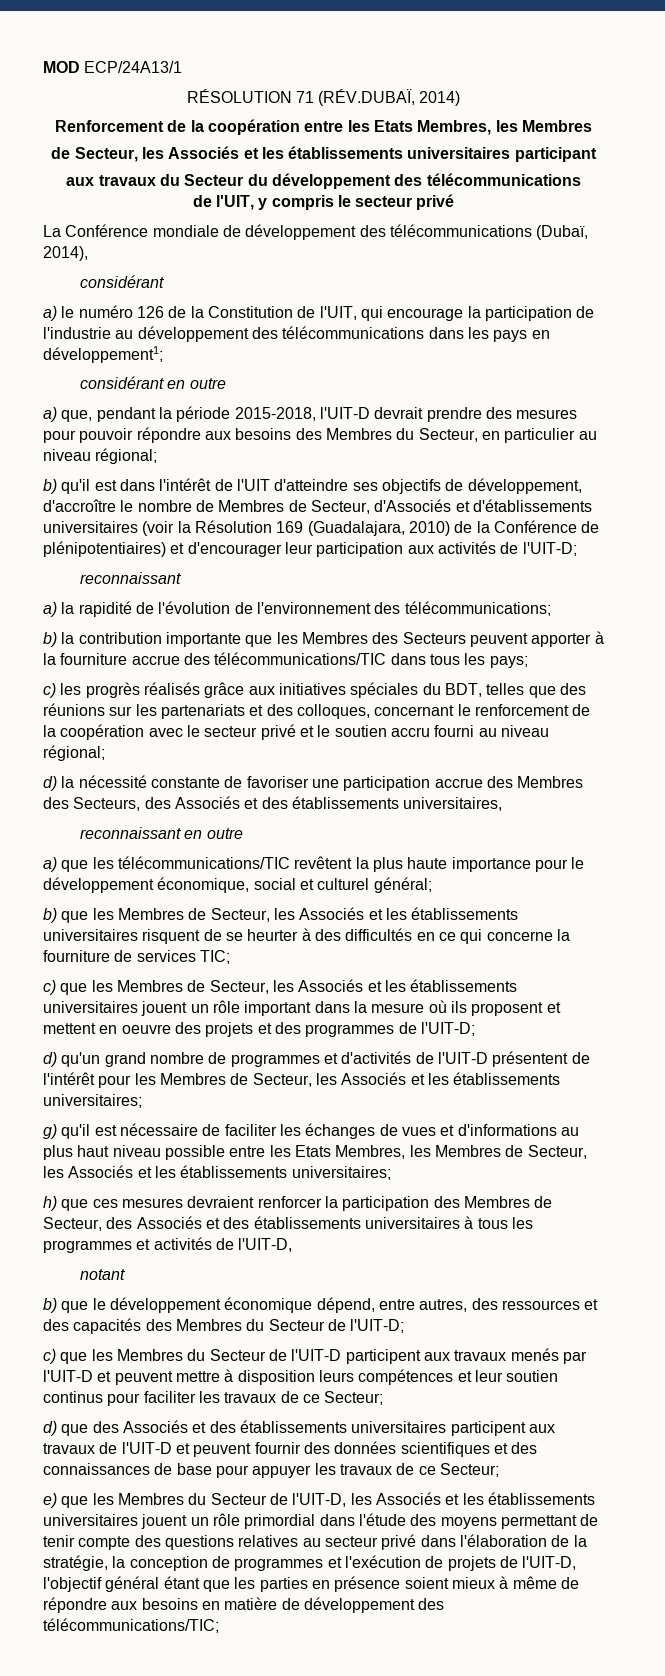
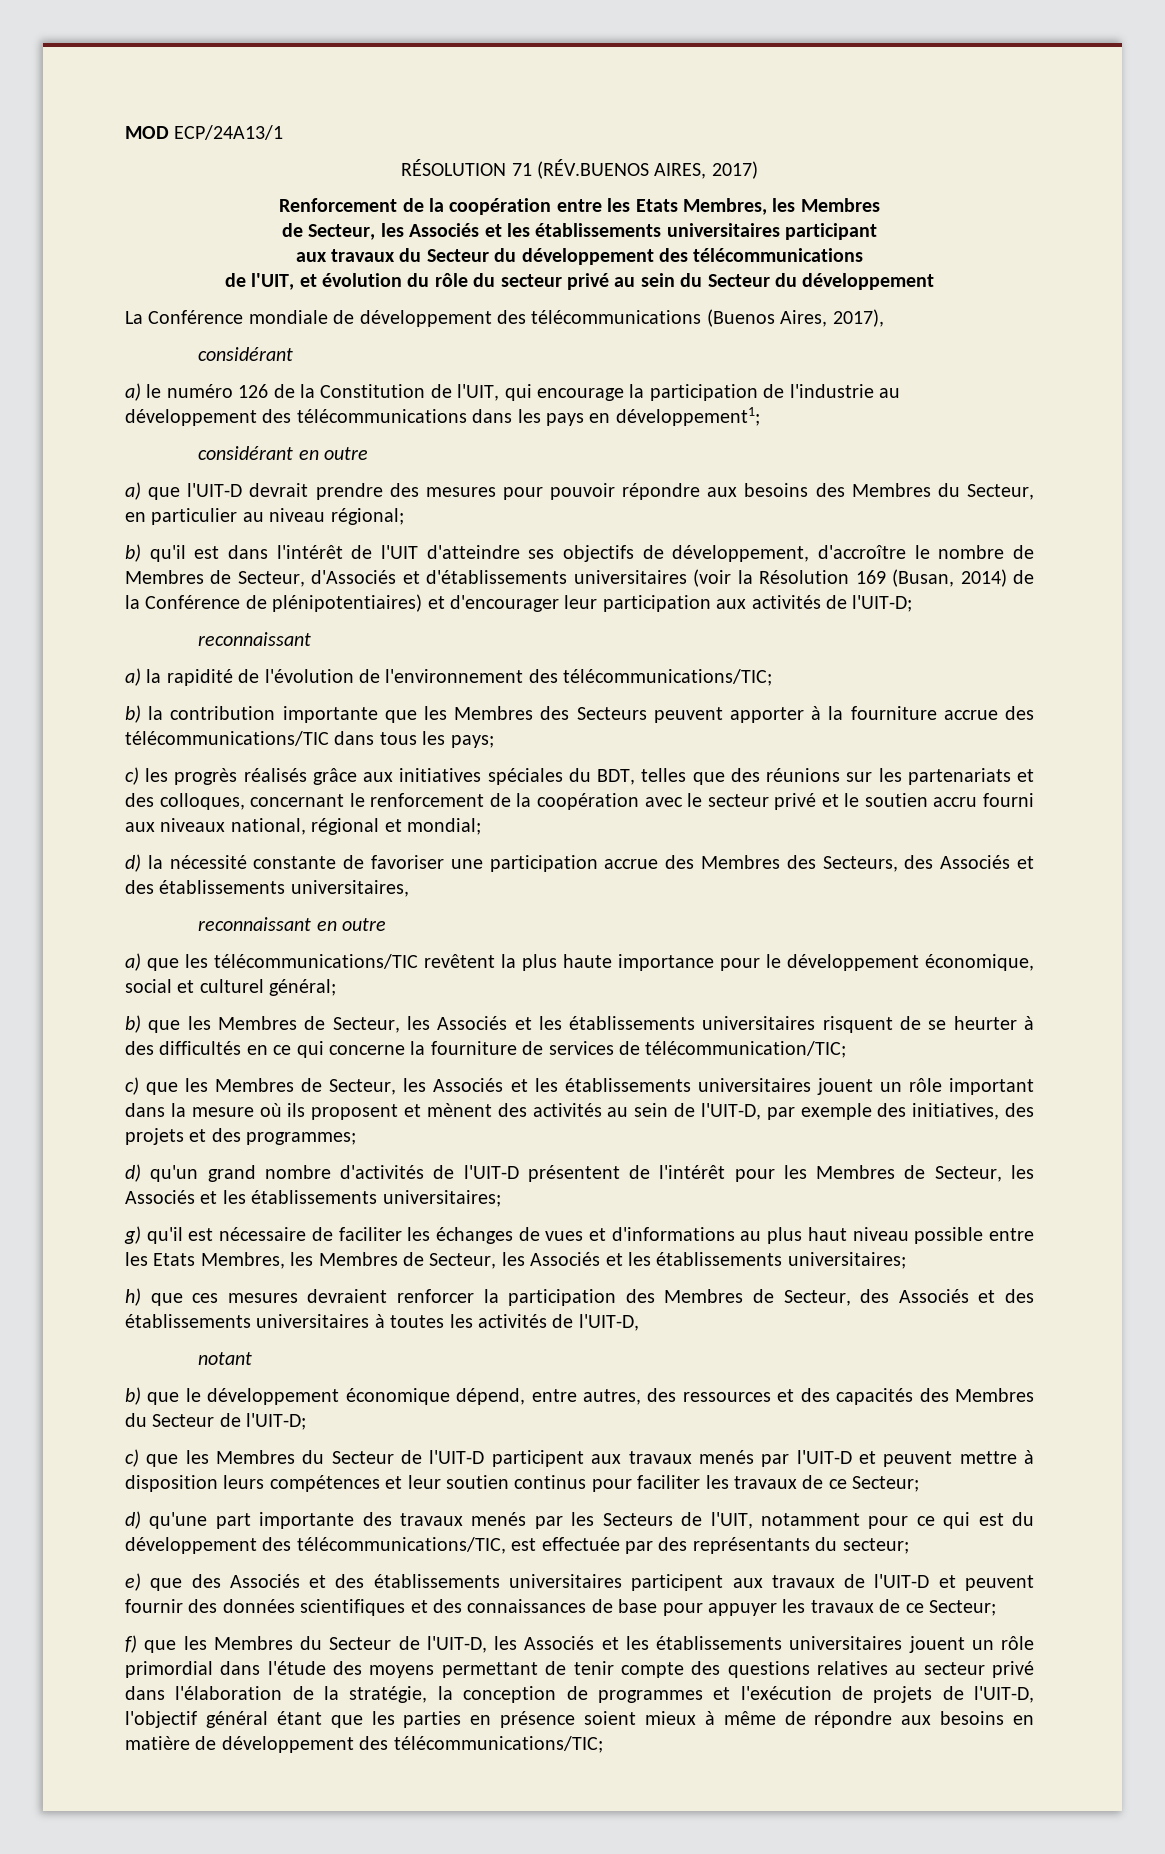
- RÉSOLUTION 71 (RÉV.DUBAÏ, 2014)
+ RÉSOLUTION 71 (RÉV.BUENOS AIRES, 2017)
- de l'UIT, y compris le secteur privé
+ de l'UIT, et évolution du rôle du secteur privé au sein du Secteur du développement
- La Conférence mondiale de développement des télécommunications (Dubaï, 2014),
+ La Conférence mondiale de développement des télécommunications (Buenos Aires, 2017),
- a) que, pendant la période 2015-2018, l'UIT-D devrait prendre des mesures pour pouvoir répondre aux besoins des Membres du Secteur, en particulier au niveau régional;
+ a) que l'UIT-D devrait prendre des mesures pour pouvoir répondre aux besoins des Membres du Secteur, en particulier au niveau régional;
- b) qu'il est dans l'intérêt de l'UIT d'atteindre ses objectifs de développement, d'accroître le nombre de Membres de Secteur, d'Associés et d'établissements universitaires (voir la Résolution 169 (Guadalajara, 2010) de la Conférence de plénipotentiaires) et d'encourager leur participation aux activités de l'UIT-D;
+ b) qu'il est dans l'intérêt de l'UIT d'atteindre ses objectifs de développement, d'accroître le nombre de Membres de Secteur, d'Associés et d'établissements universitaires (voir la Résolution 169 (Busan, 2014) de la Conférence de plénipotentiaires) et d'encourager leur participation aux activités de l'UIT-D;
- a) la rapidité de l'évolution de l'environnement des télécommunications;
+ a) la rapidité de l'évolution de l'environnement des télécommunications/TIC;
- c) les progrès réalisés grâce aux initiatives spéciales du BDT, telles que des réunions sur les partenariats et des colloques, concernant le renforcement de la coopération avec le secteur privé et le soutien accru fourni au niveau régional;
+ c) les progrès réalisés grâce aux initiatives spéciales du BDT, telles que des réunions sur les partenariats et des colloques, concernant le renforcement de la coopération avec le secteur privé et le soutien accru fourni aux niveaux national, régional et mondial;
- b) que les Membres de Secteur, les Associés et les établissements universitaires risquent de se heurter à des difficultés en ce qui concerne la fourniture de services TIC;
+ b) que les Membres de Secteur, les Associés et les établissements universitaires risquent de se heurter à des difficultés en ce qui concerne la fourniture de services de télécommunication/TIC;
- c) que les Membres de Secteur, les Associés et les établissements universitaires jouent un rôle important dans la mesure où ils proposent et mettent en oeuvre des projets et des programmes de l'UIT-D;
+ c) que les Membres de Secteur, les Associés et les établissements universitaires jouent un rôle important dans la mesure où ils proposent et mènent des activités au sein de l'UIT-D, par exemple des initiatives, des projets et des programmes;
- d) qu'un grand nombre de programmes et d'activités de l'UIT-D présentent de l'intérêt pour les Membres de Secteur, les Associés et les établissements universitaires;
+ d) qu'un grand nombre d'activités de l'UIT-D présentent de l'intérêt pour les Membres de Secteur, les Associés et les établissements universitaires;
- h) que ces mesures devraient renforcer la participation des Membres de Secteur, des Associés et des établissements universitaires à tous les programmes et activités de l'UIT-D,
+ h) que ces mesures devraient renforcer la participation des Membres de Secteur, des Associés et des établissements universitaires à toutes les activités de l'UIT-D,
- d) que des Associés et des établissements universitaires participent aux travaux de l'UIT-D et peuvent fournir des données scientifiques et des connaissances de base pour appuyer les travaux de ce Secteur;
+ d) qu'une part importante des travaux menés par les Secteurs de l'UIT, notamment pour ce qui est du développement des télécommunications/TIC, est effectuée par des représentants du secteur;
+ e) que des Associés et des établissements universitaires participent aux travaux de l'UIT-D et peuvent fournir des données scientifiques et des connaissances de base pour appuyer les travaux de ce Secteur;
- e) que les Membres du Secteur de l'UIT-D, les Associés et les établissements universitaires jouent un rôle primordial dans l'étude des moyens permettant de tenir compte des questions relatives au secteur privé dans l'élaboration de la stratégie, la conception de programmes et l'exécution de projets de l'UIT-D, l'objectif général étant que les parties en présence soient mieux à même de répondre aux besoins en matière de développement des télécommunications/TIC;
+ f) que les Membres du Secteur de l'UIT-D, les Associés et les établissements universitaires jouent un rôle primordial dans l'étude des moyens permettant de tenir compte des questions relatives au secteur privé dans l'élaboration de la stratégie, la conception de programmes et l'exécution de projets de l'UIT-D, l'objectif général étant que les parties en présence soient mieux à même de répondre aux besoins en matière de développement des télécommunications/TIC;

